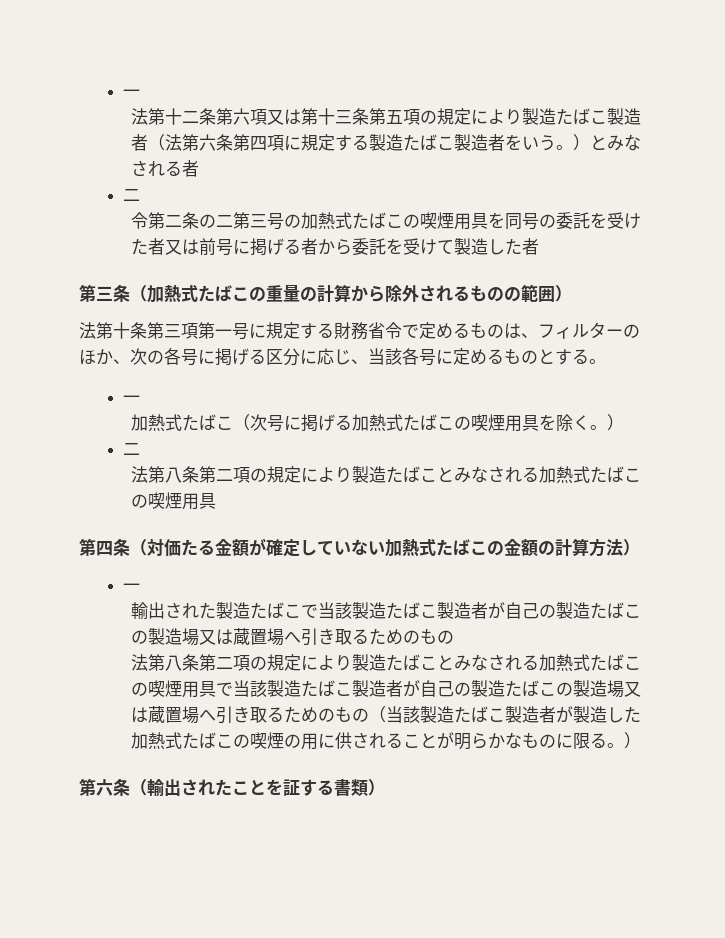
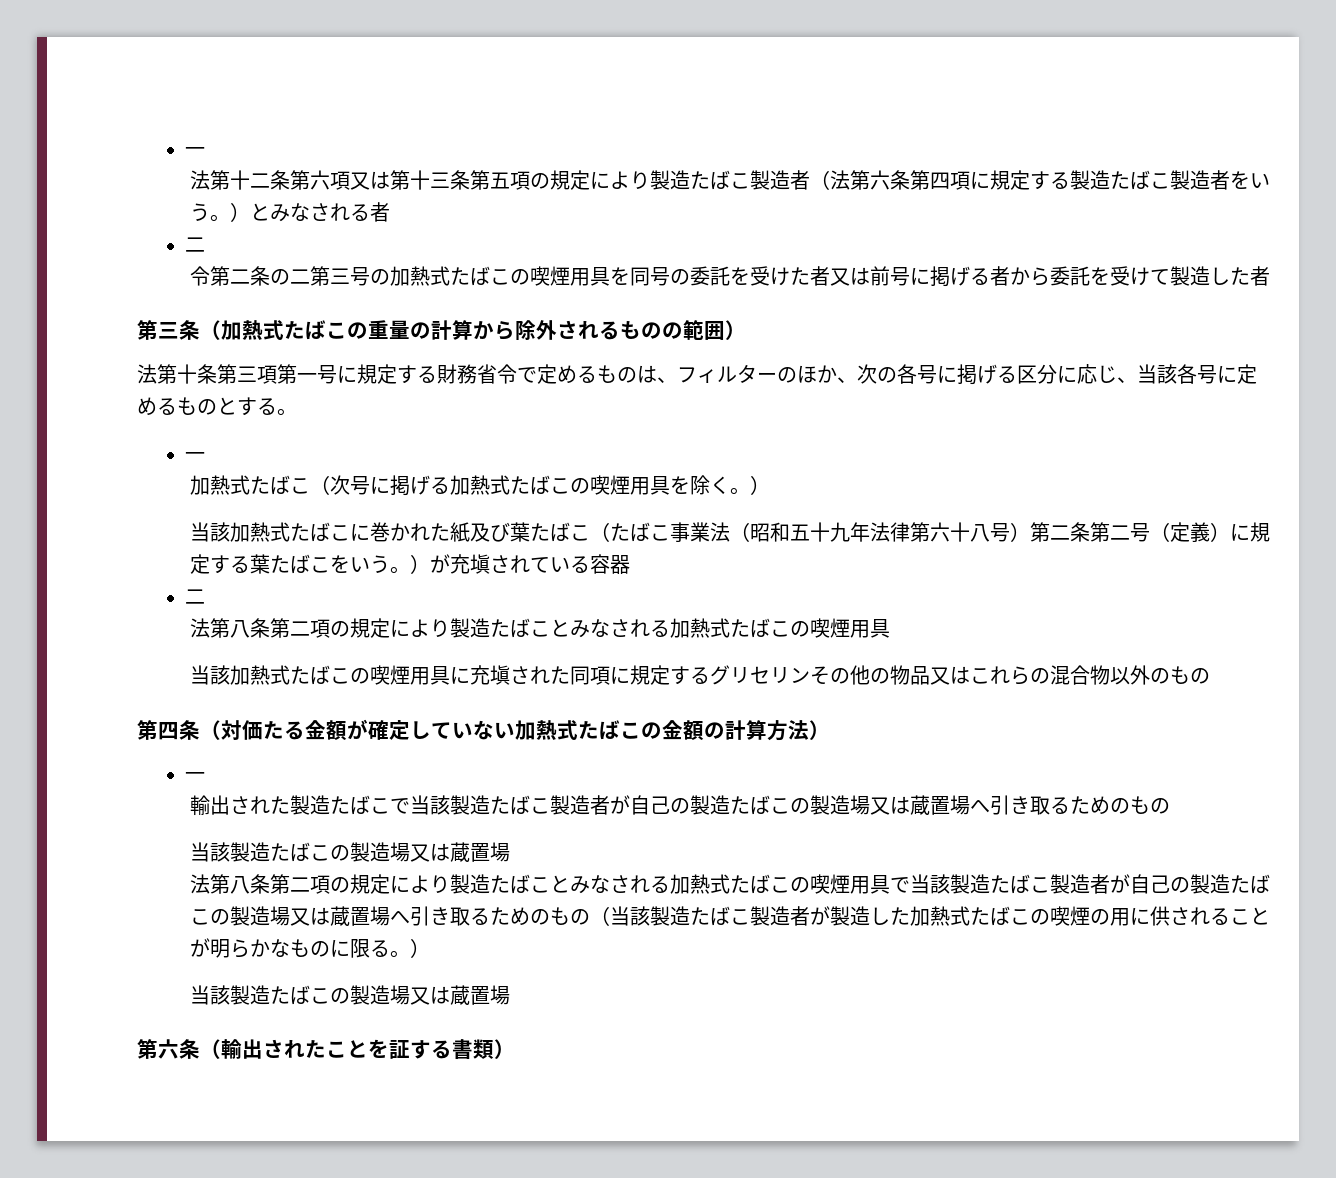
+ 当該加熱式たばこに巻かれた紙及び葉たばこ（たばこ事業法（昭和五十九年法律第六十八号）第二条第二号（定義）に規定する葉たばこをいう。）が充塡されている容器
+ 当該加熱式たばこの喫煙用具に充塡された同項に規定するグリセリンその他の物品又はこれらの混合物以外のもの
  輸出された製造たばこで当該製造たばこ製造者が自己の製造たばこの製造場又は蔵置場へ引き取るためのもの
+ 当該製造たばこの製造場又は蔵置場
  法第八条第二項の規定により製造たばことみなされる加熱式たばこの喫煙用具で当該製造たばこ製造者が自己の製造たばこの製造場又は蔵置場へ引き取るためのもの（当該製造たばこ製造者が製造した加熱式たばこの喫煙の用に供されることが明らかなものに限る。）
+ 当該製造たばこの製造場又は蔵置場

